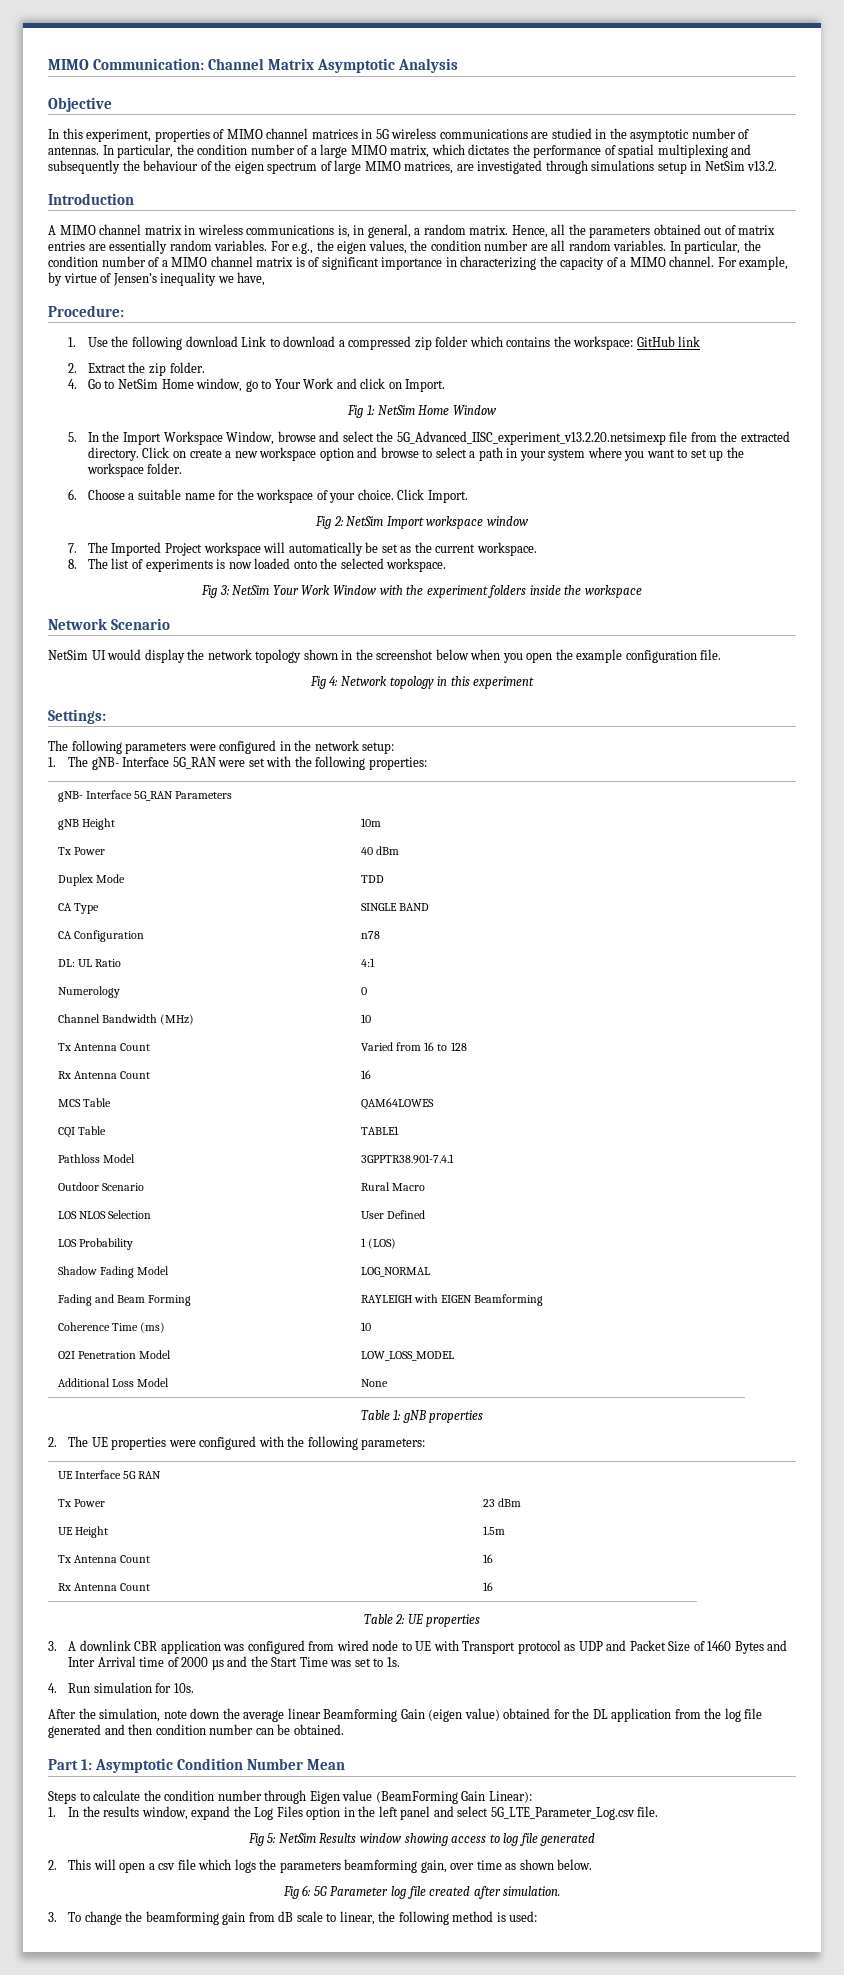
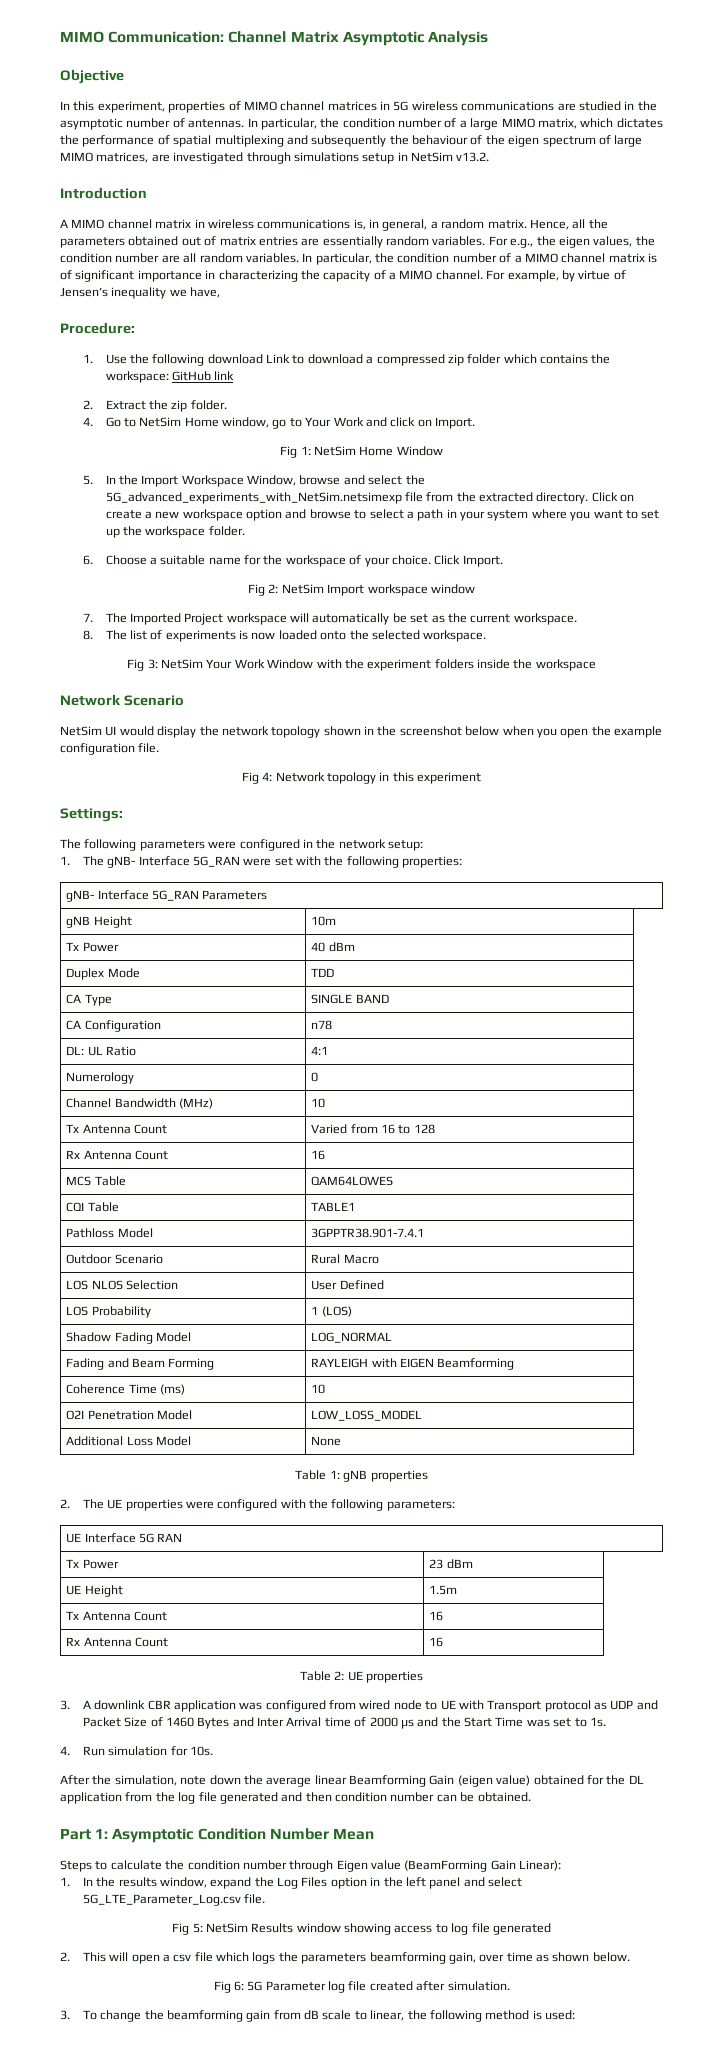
- 5. In the Import Workspace Window, browse and select the 5G_Advanced_IISC_experiment_v13.2.20.netsimexp file from the extracted directory.
+ 5. In the Import Workspace Window, browse and select the 5G_advanced_experiments_with_NetSim.netsimexp file from the extracted directory.

